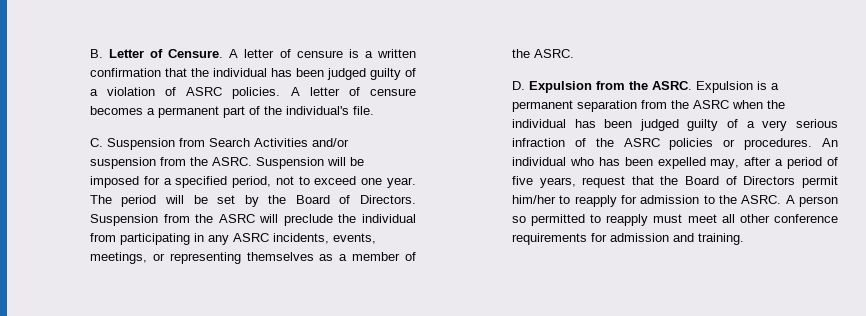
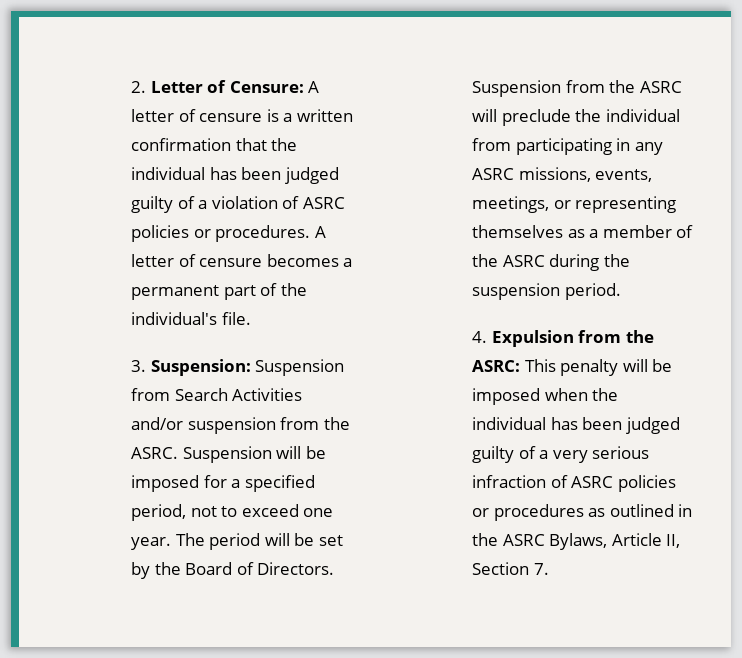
- B. Letter of Censure. A letter of censure is a written confirmation that the individual has been judged guilty of a violation of ASRC policies.
+ 2. Letter of Censure: A letter of censure is a written confirmation that the individual has been judged guilty of a violation of ASRC policies or procedures.
- C. Suspension from Search Activities and/or suspension from the ASRC.
+ 3. Suspension: Suspension from Search Activities and/or suspension from the ASRC.
- Suspension from the ASRC will preclude the individual from participating in any ASRC incidents, events, meetings, or representing themselves as a member of the ASRC.
- D. Expulsion from the ASRC. Expulsion is a permanent separation from the ASRC when the individual has been judged guilty of a very serious infraction of the ASRC policies or procedures. An individual who has been expelled may, after a period of five years, request that the Board of Directors permit him/her to reapply for admission to the ASRC. A person so permitted to reapply must meet all other conference requirements for admission and training.
+ Suspension from the ASRC will preclude the individual from participating in any ASRC missions, events, meetings, or representing themselves as a member of the ASRC during the suspension period.
+ 4. Expulsion from the ASRC: This penalty will be imposed when the individual has been judged guilty of a very serious infraction of ASRC policies or procedures as outlined in the ASRC Bylaws, Article II, Section 7.

